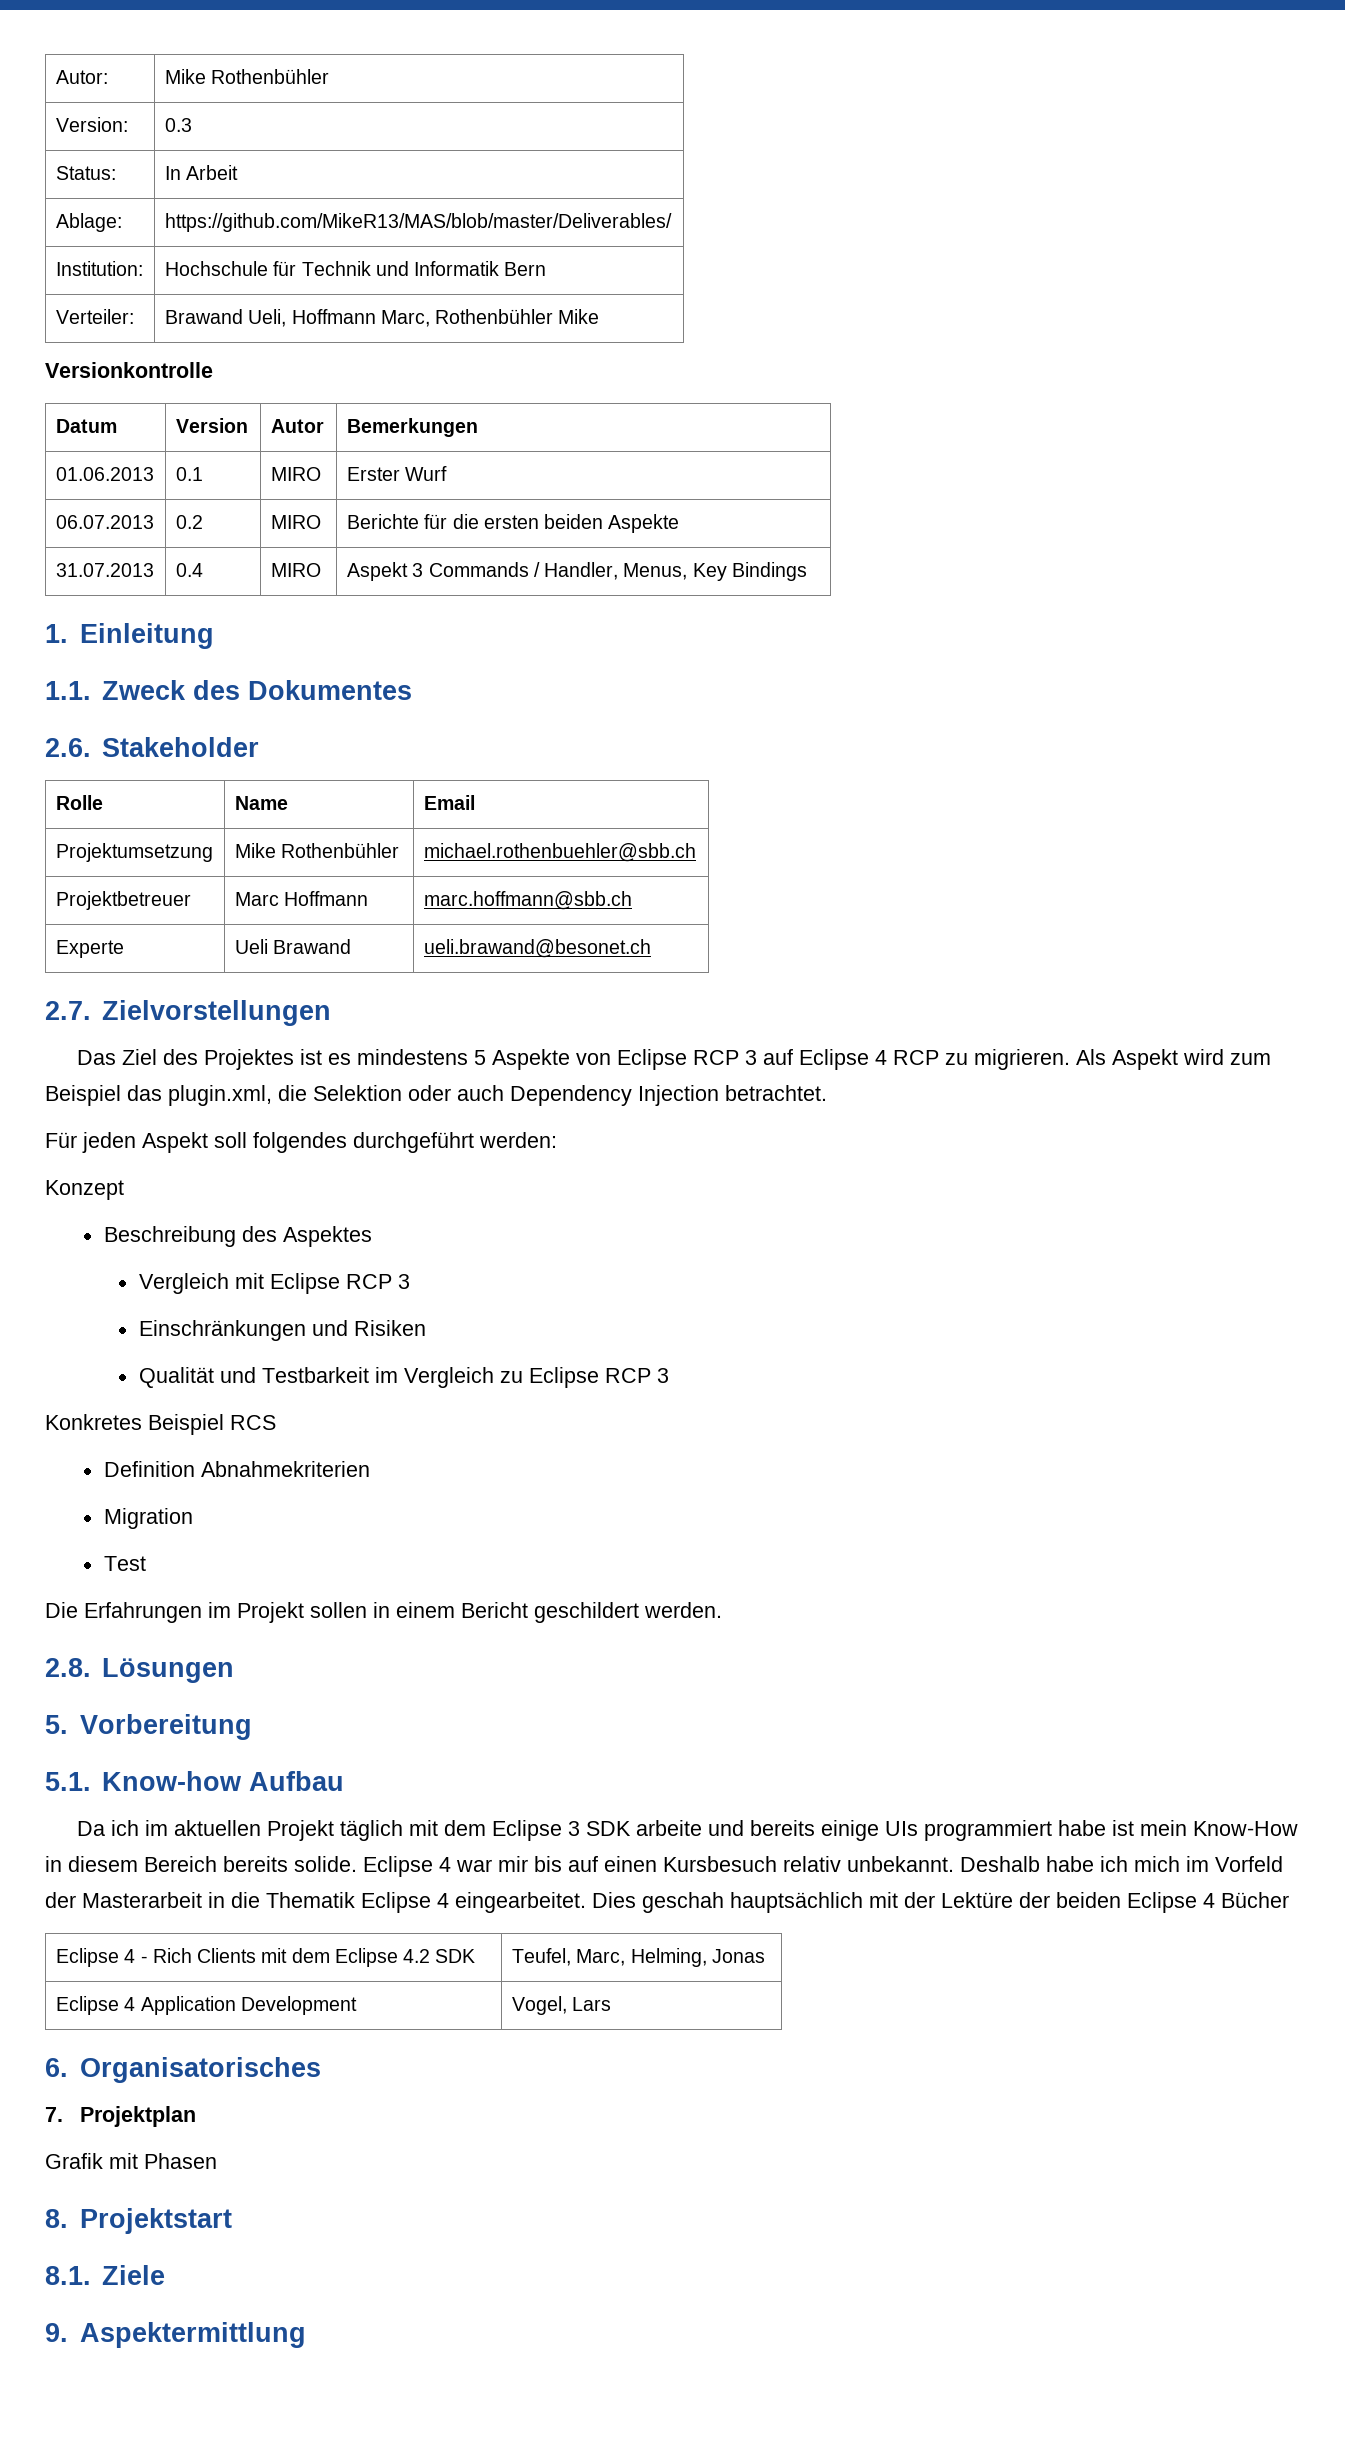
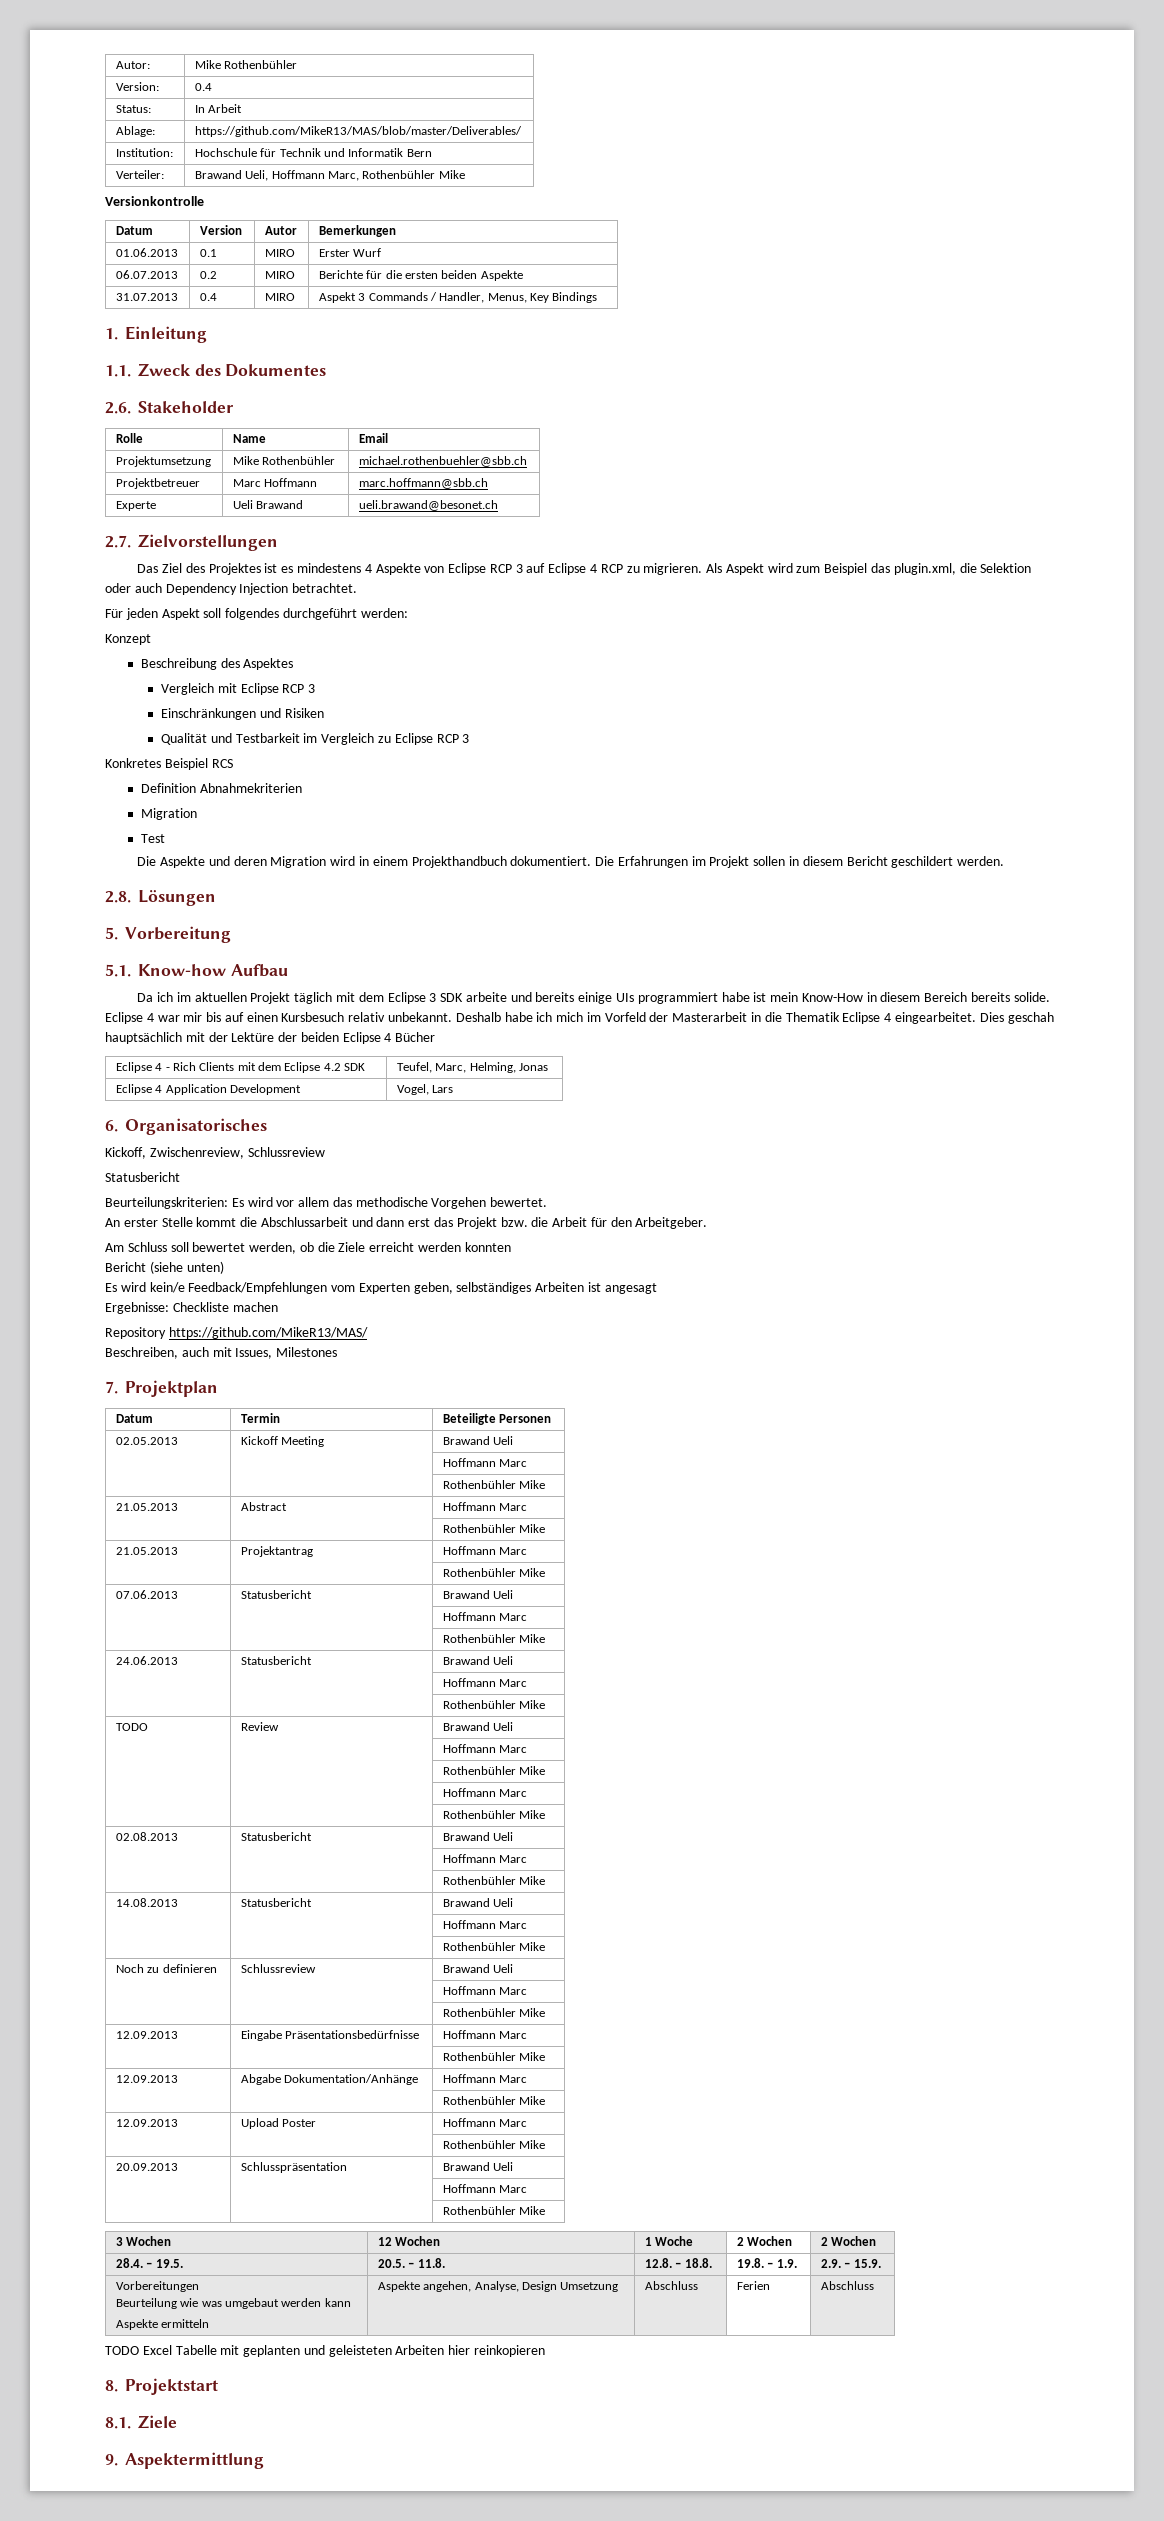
- Version: | 0.3
+ Version: | 0.4
- Das Ziel des Projektes ist es mindestens 5 Aspekte von Eclipse RCP 3 auf Eclipse 4 RCP zu migrieren.
+ Das Ziel des Projektes ist es mindestens 4 Aspekte von Eclipse RCP 3 auf Eclipse 4 RCP zu migrieren.
- Die Erfahrungen im Projekt sollen in einem Bericht geschildert werden.
+ Die Aspekte und deren Migration wird in einem Projekthandbuch dokumentiert. Die Erfahrungen im Projekt sollen in diesem Bericht geschildert werden.
+ Kickoff, Zwischenreview, Schlussreview
+ Statusbericht
+ Beurteilungskriterien: Es wird vor allem das methodische Vorgehen bewertet.
+ An erster Stelle kommt die Abschlussarbeit und dann erst das Projekt bzw. die Arbeit für den Arbeitgeber.
+ Am Schluss soll bewertet werden, ob die Ziele erreicht werden konnten
+ Bericht (siehe unten)
+ Es wird kein/e Feedback/Empfehlungen vom Experten geben, selbständiges Arbeiten ist angesagt
+ Ergebnisse: Checkliste machen
+ Repository https://github.com/MikeR13/MAS/
+ Beschreiben, auch mit Issues, Milestones
  7. Projektplan
- Grafik mit Phasen
+ Datum | Termin | Beteiligte Personen
+ 02.05.2013 | Kickoff Meeting | Brawand Ueli
+ | | Hoffmann Marc
+ | | Rothenbühler Mike
+ 21.05.2013 | Abstract | Hoffmann Marc
+ | | Rothenbühler Mike
+ 21.05.2013 | Projektantrag | Hoffmann Marc
+ | | Rothenbühler Mike
+ 07.06.2013 | Statusbericht | Brawand Ueli
+ | | Hoffmann Marc
+ | | Rothenbühler Mike
+ 24.06.2013 | Statusbericht | Brawand Ueli
+ | | Hoffmann Marc
+ | | Rothenbühler Mike
+ TODO | Review | Brawand Ueli
+ | | Hoffmann Marc
+ | | Rothenbühler Mike
+ | | Hoffmann Marc
+ | | Rothenbühler Mike
+ 02.08.2013 | Statusbericht | Brawand Ueli
+ | | Hoffmann Marc
+ | | Rothenbühler Mike
+ 14.08.2013 | Statusbericht | Brawand Ueli
+ | | Hoffmann Marc
+ | | Rothenbühler Mike
+ Noch zu definieren | Schlussreview | Brawand Ueli
+ | | Hoffmann Marc
+ | | Rothenbühler Mike
+ 12.09.2013 | Eingabe Präsentationsbedürfnisse | Hoffmann Marc
+ | | Rothenbühler Mike
+ 12.09.2013 | Abgabe Dokumentation/Anhänge | Hoffmann Marc
+ | | Rothenbühler Mike
+ 12.09.2013 | Upload Poster | Hoffmann Marc
+ | | Rothenbühler Mike
+ 20.09.2013 | Schlusspräsentation | Brawand Ueli
+ | | Hoffmann Marc
+ | | Rothenbühler Mike
+ 3 Wochen | 12 Wochen | 1 Woche | 2 Wochen | 2 Wochen
+ 28.4. – 19.5. | 20.5. – 11.8. | 12.8. – 18.8. | 19.8. – 1.9. | 2.9. – 15.9.
+ Vorbereitungen
+ Beurteilung wie was umgebaut werden kann
+ Aspekte ermitteln | Aspekte angehen, Analyse, Design Umsetzung | Abschluss | Ferien | Abschluss
+ TODO Excel Tabelle mit geplanten und geleisteten Arbeiten hier reinkopieren

